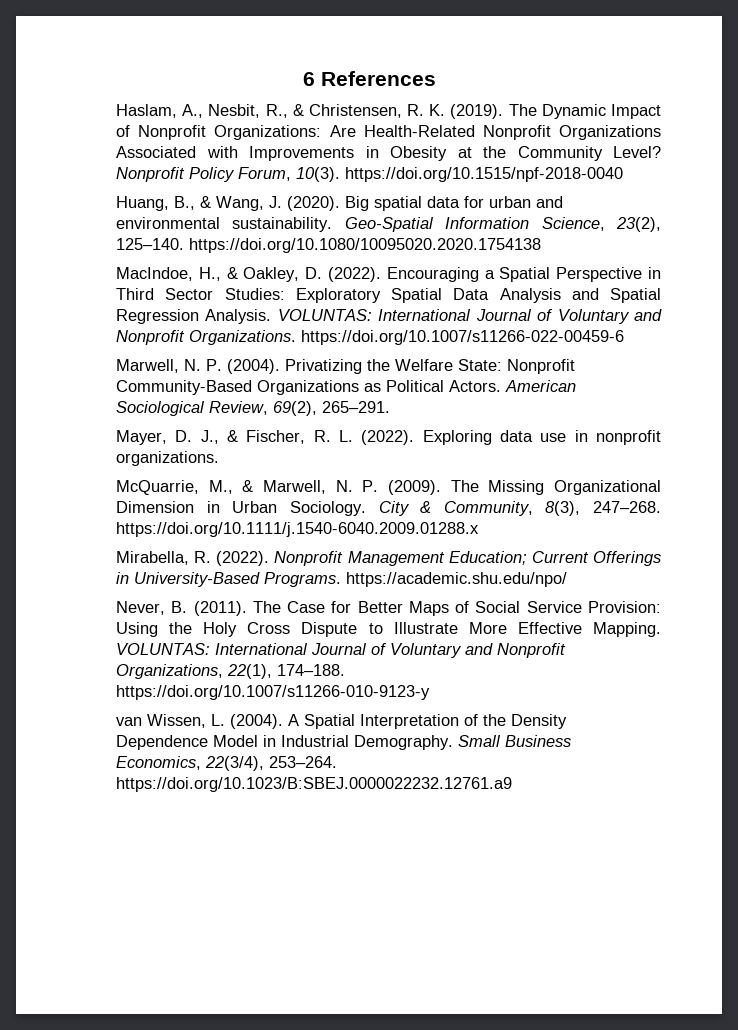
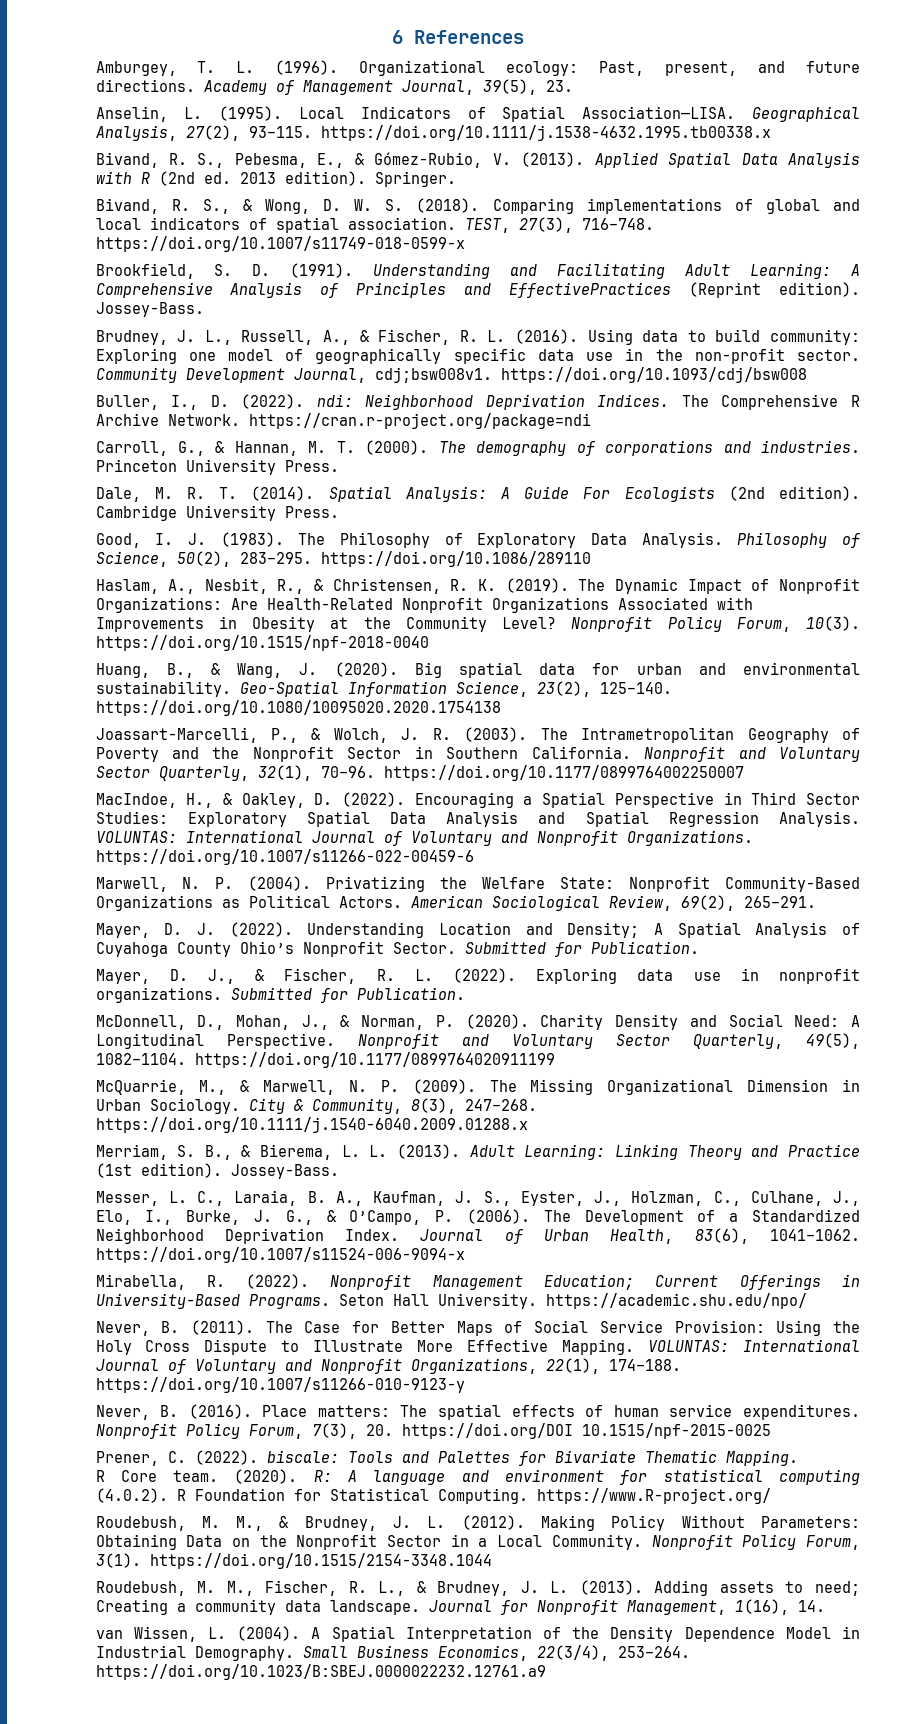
+ Amburgey, T. L. (1996). Organizational ecology: Past, present, and future directions. Academy of Management Journal, 39(5), 23.
+ Anselin, L. (1995). Local Indicators of Spatial Association—LISA. Geographical Analysis, 27(2), 93–115. https://doi.org/10.1111/j.1538-4632.1995.tb00338.x
+ Bivand, R. S., Pebesma, E., & Gómez-Rubio, V. (2013). Applied Spatial Data Analysis with R (2nd ed. 2013 edition). Springer.
+ Bivand, R. S., & Wong, D. W. S. (2018). Comparing implementations of global and local indicators of spatial association. TEST, 27(3), 716–748. https://doi.org/10.1007/s11749-018-0599-x
+ Brookfield, S. D. (1991). Understanding and Facilitating Adult Learning: A Comprehensive Analysis of Principles and EffectivePractices (Reprint edition). Jossey-Bass.
+ Brudney, J. L., Russell, A., & Fischer, R. L. (2016). Using data to build community: Exploring one model of geographically specific data use in the non-profit sector. Community Development Journal, cdj;bsw008v1. https://doi.org/10.1093/cdj/bsw008
+ Buller, I., D. (2022). ndi: Neighborhood Deprivation Indices. The Comprehensive R Archive Network. https://cran.r-project.org/package=ndi
+ Carroll, G., & Hannan, M. T. (2000). The demography of corporations and industries. Princeton University Press.
+ Dale, M. R. T. (2014). Spatial Analysis: A Guide For Ecologists (2nd edition). Cambridge University Press.
+ Good, I. J. (1983). The Philosophy of Exploratory Data Analysis. Philosophy of Science, 50(2), 283–295. https://doi.org/10.1086/289110
+ Joassart-Marcelli, P., & Wolch, J. R. (2003). The Intrametropolitan Geography of Poverty and the Nonprofit Sector in Southern California. Nonprofit and Voluntary Sector Quarterly, 32(1), 70–96. https://doi.org/10.1177/0899764002250007
+ Mayer, D. J. (2022). Understanding Location and Density; A Spatial Analysis of Cuyahoga County Ohio’s Nonprofit Sector. Submitted for Publication.
- Exploring data use in nonprofit organizations.
+ Exploring data use in nonprofit organizations. Submitted for Publication.
+ McDonnell, D., Mohan, J., & Norman, P. (2020). Charity Density and Social Need: A Longitudinal Perspective. Nonprofit and Voluntary Sector Quarterly, 49(5), 1082–1104. https://doi.org/10.1177/0899764020911199
+ Merriam, S. B., & Bierema, L. L. (2013). Adult Learning: Linking Theory and Practice (1st edition). Jossey-Bass.
+ Messer, L. C., Laraia, B. A., Kaufman, J. S., Eyster, J., Holzman, C., Culhane, J., Elo, I., Burke, J. G., & O’Campo, P. (2006). The Development of a Standardized Neighborhood Deprivation Index. Journal of Urban Health, 83(6), 1041–1062. https://doi.org/10.1007/s11524-006-9094-x
- Nonprofit Management Education; Current Offerings in University-Based Programs. https://academic.shu.edu/npo/
+ Nonprofit Management Education; Current Offerings in University-Based Programs. Seton Hall University. https://academic.shu.edu/npo/
+ Never, B. (2016). Place matters: The spatial effects of human service expenditures. Nonprofit Policy Forum, 7(3), 20. https://doi.org/DOI 10.1515/npf-2015-0025
+ Prener, C. (2022). biscale: Tools and Palettes for Bivariate Thematic Mapping.
+ R Core team. (2020). R: A language and environment for statistical computing (4.0.2). R Foundation for Statistical Computing. https://www.R-project.org/
+ Roudebush, M. M., & Brudney, J. L. (2012). Making Policy Without Parameters: Obtaining Data on the Nonprofit Sector in a Local Community. Nonprofit Policy Forum, 3(1). https://doi.org/10.1515/2154-3348.1044
+ Roudebush, M. M., Fischer, R. L., & Brudney, J. L. (2013). Adding assets to need; Creating a community data landscape. Journal for Nonprofit Management, 1(16), 14.

